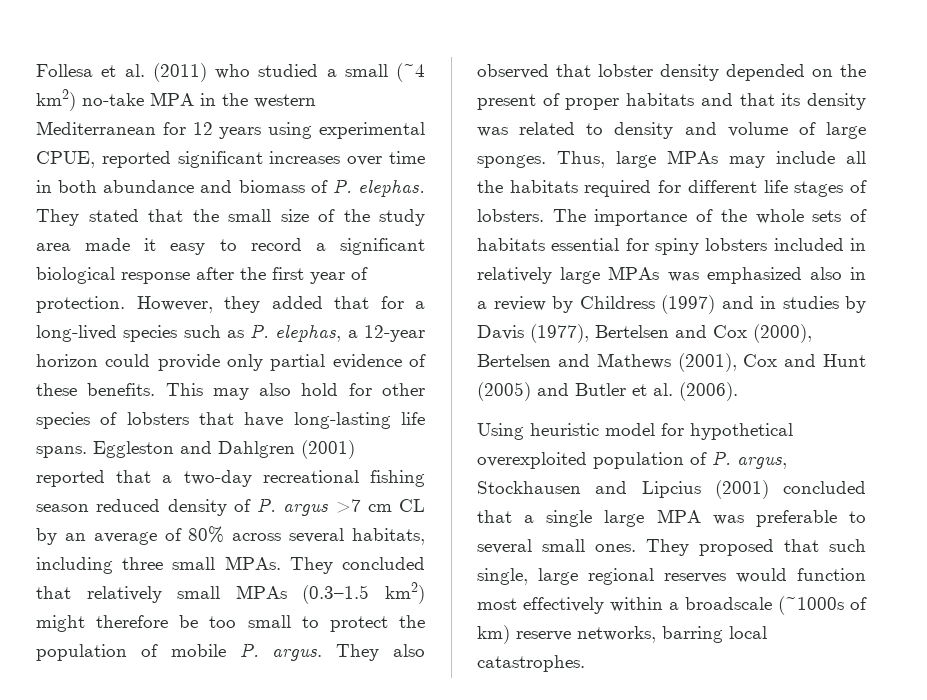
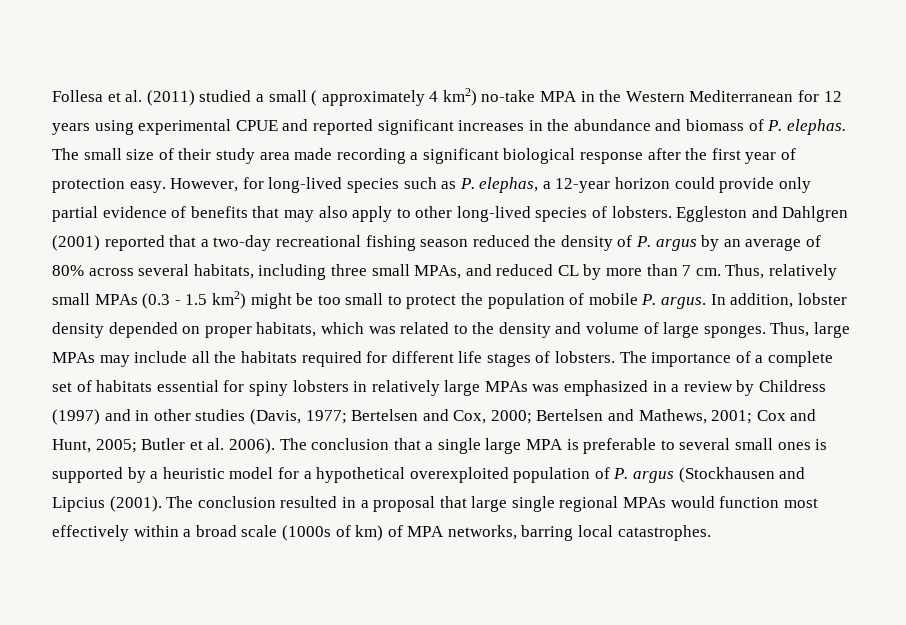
- Follesa et al. (2011) who studied a small (~4 km2) no-take MPA in the western Mediterranean for 12 years using experimental CPUE, reported significant increases over time in both abundance and biomass of P. elephas.
+ Follesa et al. (2011) studied a small ( approximately 4 km2) no-take MPA in the Western Mediterranean for 12 years using experimental CPUE and reported significant increases in the abundance and biomass of P. elephas.
- They stated that the small size of the study area made it easy to record a significant biological response after the first year of protection. However, they added that for a long-lived species such as P. elephas, a 12-year horizon could provide only partial evidence of these benefits. This may also hold for other species of lobsters that have long-lasting life spans.
+ The small size of their study area made recording a significant biological response after the first year of protection easy. However, for long-lived species such as P. elephas, a 12-year horizon could provide only partial evidence of benefits that may also apply to other long-lived species of lobsters.
- Eggleston and Dahlgren (2001) reported that a two-day recreational fishing season reduced density of P. argus >7 cm CL by an average of 80% across several habitats, including three small MPAs. They concluded that relatively small MPAs (0.3–1.5 km2) might therefore be too small to protect the population of mobile P. argus.
+ Eggleston and Dahlgren (2001) reported that a two-day recreational fishing season reduced the density of P. argus by an average of 80% across several habitats, including three small MPAs, and reduced CL by more than 7 cm. Thus, relatively small MPAs (0.3 - 1.5 km2) might be too small to protect the population of mobile P. argus.
- They also observed that lobster density depended on the present of proper habitats and that its density was related to density and volume of large sponges.
+ In addition, lobster density depended on proper habitats, which was related to the density and volume of large sponges.
- The importance of the whole sets of habitats essential for spiny lobsters included in relatively large MPAs was emphasized also in a review by Childress (1997) and in studies by Davis (1977), Bertelsen and Cox (2000), Bertelsen and Mathews (2001), Cox and Hunt (2005) and Butler et al. (2006).
- Using heuristic model for hypothetical overexploited population of P. argus, Stockhausen and Lipcius (2001) concluded that a single large MPA was preferable to several small ones. They proposed that such single, large regional reserves would function most effectively within a broadscale (~1000s of km) reserve networks, barring local catastrophes.
+ The importance of a complete set of habitats essential for spiny lobsters in relatively large MPAs was emphasized in a review by Childress (1997) and in other studies (Davis, 1977; Bertelsen and Cox, 2000; Bertelsen and Mathews, 2001; Cox and Hunt, 2005; Butler et al. 2006). The conclusion that a single large MPA is preferable to several small ones is supported by a heuristic model for a hypothetical overexploited population of P. argus (Stockhausen and Lipcius (2001). The conclusion resulted in a proposal that large single regional MPAs would function most effectively within a broad scale (1000s of km) of MPA networks, barring local catastrophes.

